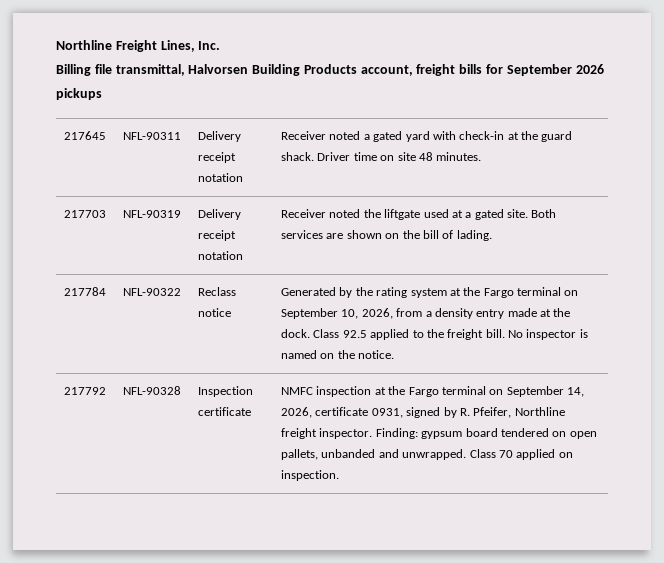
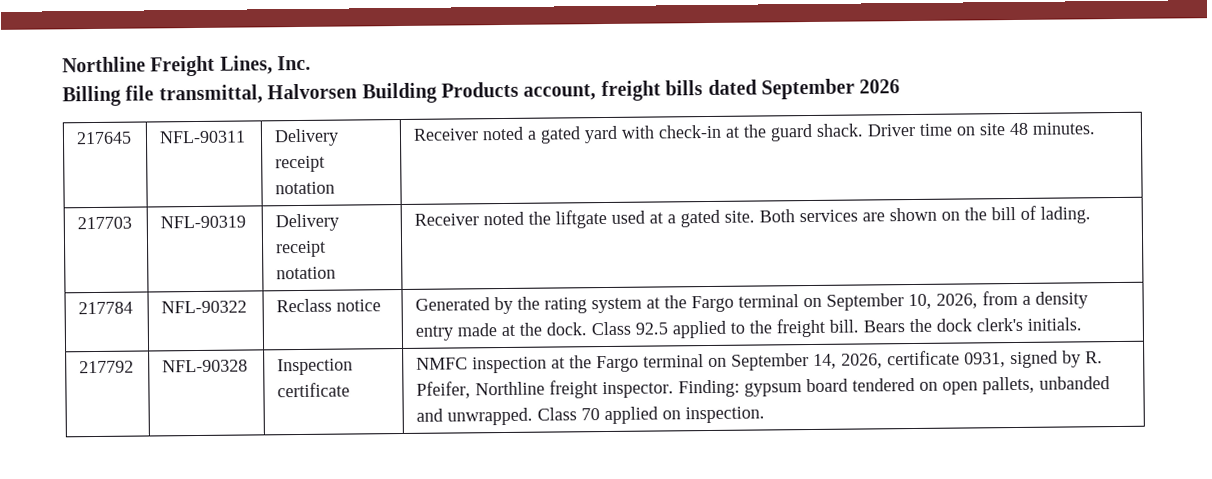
- Billing file transmittal, Halvorsen Building Products account, freight bills for September 2026 pickups
+ Billing file transmittal, Halvorsen Building Products account, freight bills dated September 2026
- 217784 | NFL-90322 | Reclass notice | Generated by the rating system at the Fargo terminal on September 10, 2026, from a density entry made at the dock. Class 92.5 applied to the freight bill. No inspector is named on the notice.
+ 217784 | NFL-90322 | Reclass notice | Generated by the rating system at the Fargo terminal on September 10, 2026, from a density entry made at the dock. Class 92.5 applied to the freight bill. Bears the dock clerk's initials.

